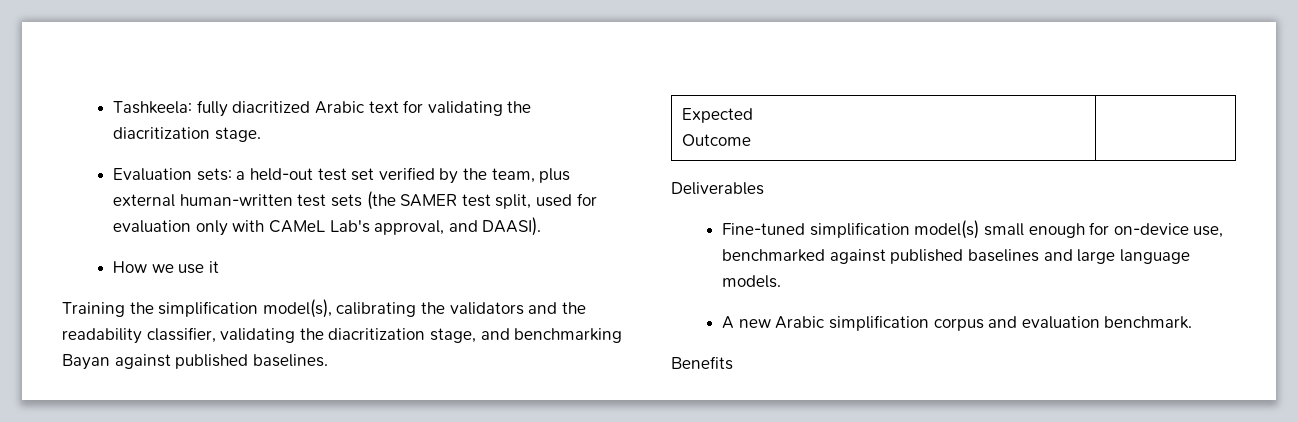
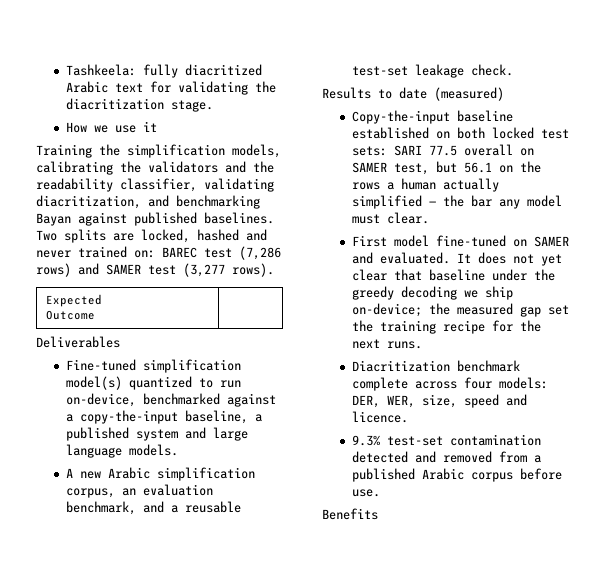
- Evaluation sets: a held-out test set verified by the team, plus external human-written test sets (the SAMER test split, used for evaluation only with CAMeL Lab's approval, and DAASI).
- Training the simplification model(s), calibrating the validators and the readability classifier, validating the diacritization stage, and benchmarking Bayan against published baselines.
+ Training the simplification models, calibrating the validators and the readability classifier, validating diacritization, and benchmarking Bayan against published baselines. Two splits are locked, hashed and never trained on: BAREC test (7,286 rows) and SAMER test (3,277 rows).
- Fine-tuned simplification model(s) small enough for on-device use, benchmarked against published baselines and large language models.
+ Fine-tuned simplification model(s) quantized to run on-device, benchmarked against a copy-the-input baseline, a published system and large language models.
- A new Arabic simplification corpus and evaluation benchmark.
+ A new Arabic simplification corpus, an evaluation benchmark, and a reusable test-set leakage check.
+ Results to date (measured)
+ Copy-the-input baseline established on both locked test sets: SARI 77.5 overall on SAMER test, but 56.1 on the rows a human actually simplified — the bar any model must clear.
+ First model fine-tuned on SAMER and evaluated. It does not yet clear that baseline under the greedy decoding we ship on-device; the measured gap set the training recipe for the next runs.
+ Diacritization benchmark complete across four models: DER, WER, size, speed and licence.
+ 9.3% test-set contamination detected and removed from a published Arabic corpus before use.

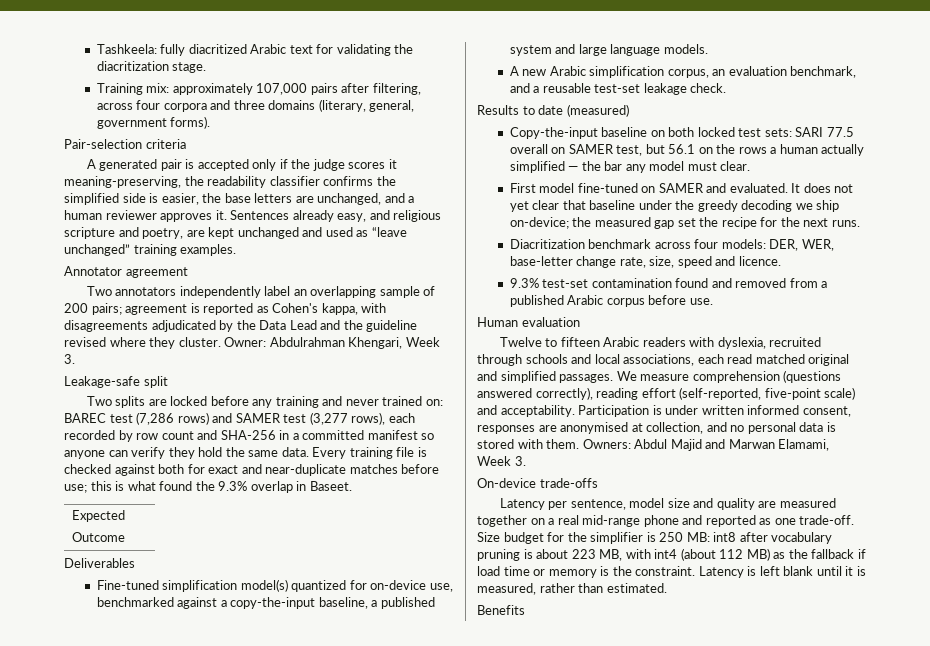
- How we use it
- Training the simplification models, calibrating the validators and the readability classifier, validating diacritization, and benchmarking Bayan against published baselines. Two splits are locked, hashed and never trained on: BAREC test (7,286 rows) and SAMER test (3,277 rows).
+ Training mix: approximately 107,000 pairs after filtering, across four corpora and three domains (literary, general, government forms).
+ Pair-selection criteria
+ A generated pair is accepted only if the judge scores it meaning-preserving, the readability classifier confirms the simplified side is easier, the base letters are unchanged, and a human reviewer approves it. Sentences already easy, and religious scripture and poetry, are kept unchanged and used as “leave unchanged” training examples.
+ Annotator agreement
+ Two annotators independently label an overlapping sample of 200 pairs; agreement is reported as Cohen's kappa, with disagreements adjudicated by the Data Lead and the guideline revised where they cluster. Owner: Abdulrahman Khengari, Week 3.
+ Leakage-safe split
+ Two splits are locked before any training and never trained on: BAREC test (7,286 rows) and SAMER test (3,277 rows), each recorded by row count and SHA-256 in a committed manifest so anyone can verify they hold the same data. Every training file is checked against both for exact and near-duplicate matches before use; this is what found the 9.3% overlap in Baseet.
- Fine-tuned simplification model(s) quantized to run on-device, benchmarked against a copy-the-input baseline, a published system and large language models.
+ Fine-tuned simplification model(s) quantized for on-device use, benchmarked against a copy-the-input baseline, a published system and large language models.
- Copy-the-input baseline established on both locked test sets: SARI 77.5 overall on SAMER test, but 56.1 on the rows a human actually simplified — the bar any model must clear.
+ Copy-the-input baseline on both locked test sets: SARI 77.5 overall on SAMER test, but 56.1 on the rows a human actually simplified — the bar any model must clear.
- It does not yet clear that baseline under the greedy decoding we ship on-device; the measured gap set the training recipe for the next runs.
+ It does not yet clear that baseline under the greedy decoding we ship on-device; the measured gap set the recipe for the next runs.
- Diacritization benchmark complete across four models: DER, WER, size, speed and licence.
+ Diacritization benchmark across four models: DER, WER, base-letter change rate, size, speed and licence.
- 9.3% test-set contamination detected and removed from a published Arabic corpus before use.
+ 9.3% test-set contamination found and removed from a published Arabic corpus before use.
+ Human evaluation
+ Twelve to fifteen Arabic readers with dyslexia, recruited through schools and local associations, each read matched original and simplified passages. We measure comprehension (questions answered correctly), reading effort (self-reported, five-point scale) and acceptability. Participation is under written informed consent, responses are anonymised at collection, and no personal data is stored with them. Owners: Abdul Majid and Marwan Elamami, Week 3.
+ On-device trade-offs
+ Latency per sentence, model size and quality are measured together on a real mid-range phone and reported as one trade-off. Size budget for the simplifier is 250 MB: int8 after vocabulary pruning is about 223 MB, with int4 (about 112 MB) as the fallback if load time or memory is the constraint. Latency is left blank until it is measured, rather than estimated.

